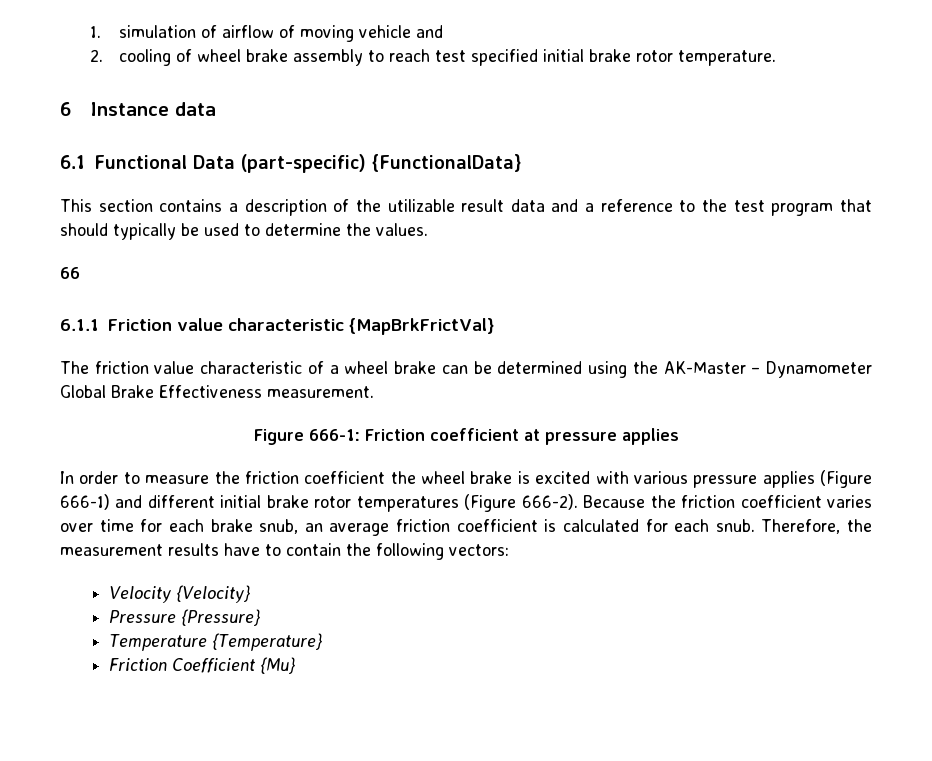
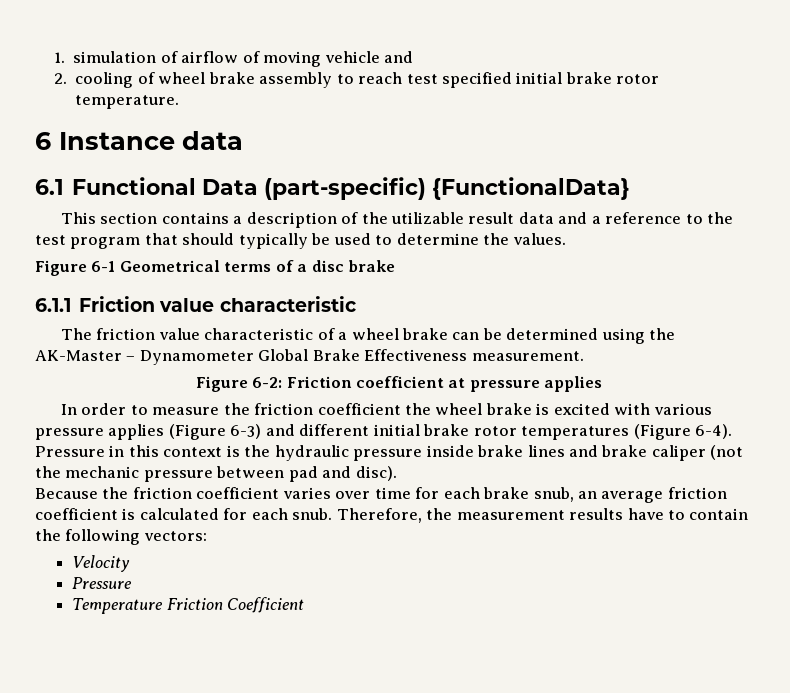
- 66
+ Figure 6-1 Geometrical terms of a disc brake
- 6.1.1 Friction value characteristic {MapBrkFrictVal}
+ 6.1.1 Friction value characteristic
- Figure 666-1: Friction coefficient at pressure applies
+ Figure 6-2: Friction coefficient at pressure applies
- In order to measure the friction coefficient the wheel brake is excited with various pressure applies (Figure 666-1) and different initial brake rotor temperatures (Figure 666-2). Because the friction coefficient varies over time for each brake snub, an average friction coefficient is calculated for each snub.
+ In order to measure the friction coefficient the wheel brake is excited with various pressure applies (Figure 6-3) and different initial brake rotor temperatures (Figure 6-4). Pressure in this context is the hydraulic pressure inside brake lines and brake caliper (not the mechanic pressure between pad and disc).
+ Because the friction coefficient varies over time for each brake snub, an average friction coefficient is calculated for each snub.
- Velocity {Velocity}
- Pressure {Pressure}
+ Velocity
+ Pressure
- Temperature {Temperature}
- Friction Coefficient {Mu}
+ Temperature Friction Coefficient

